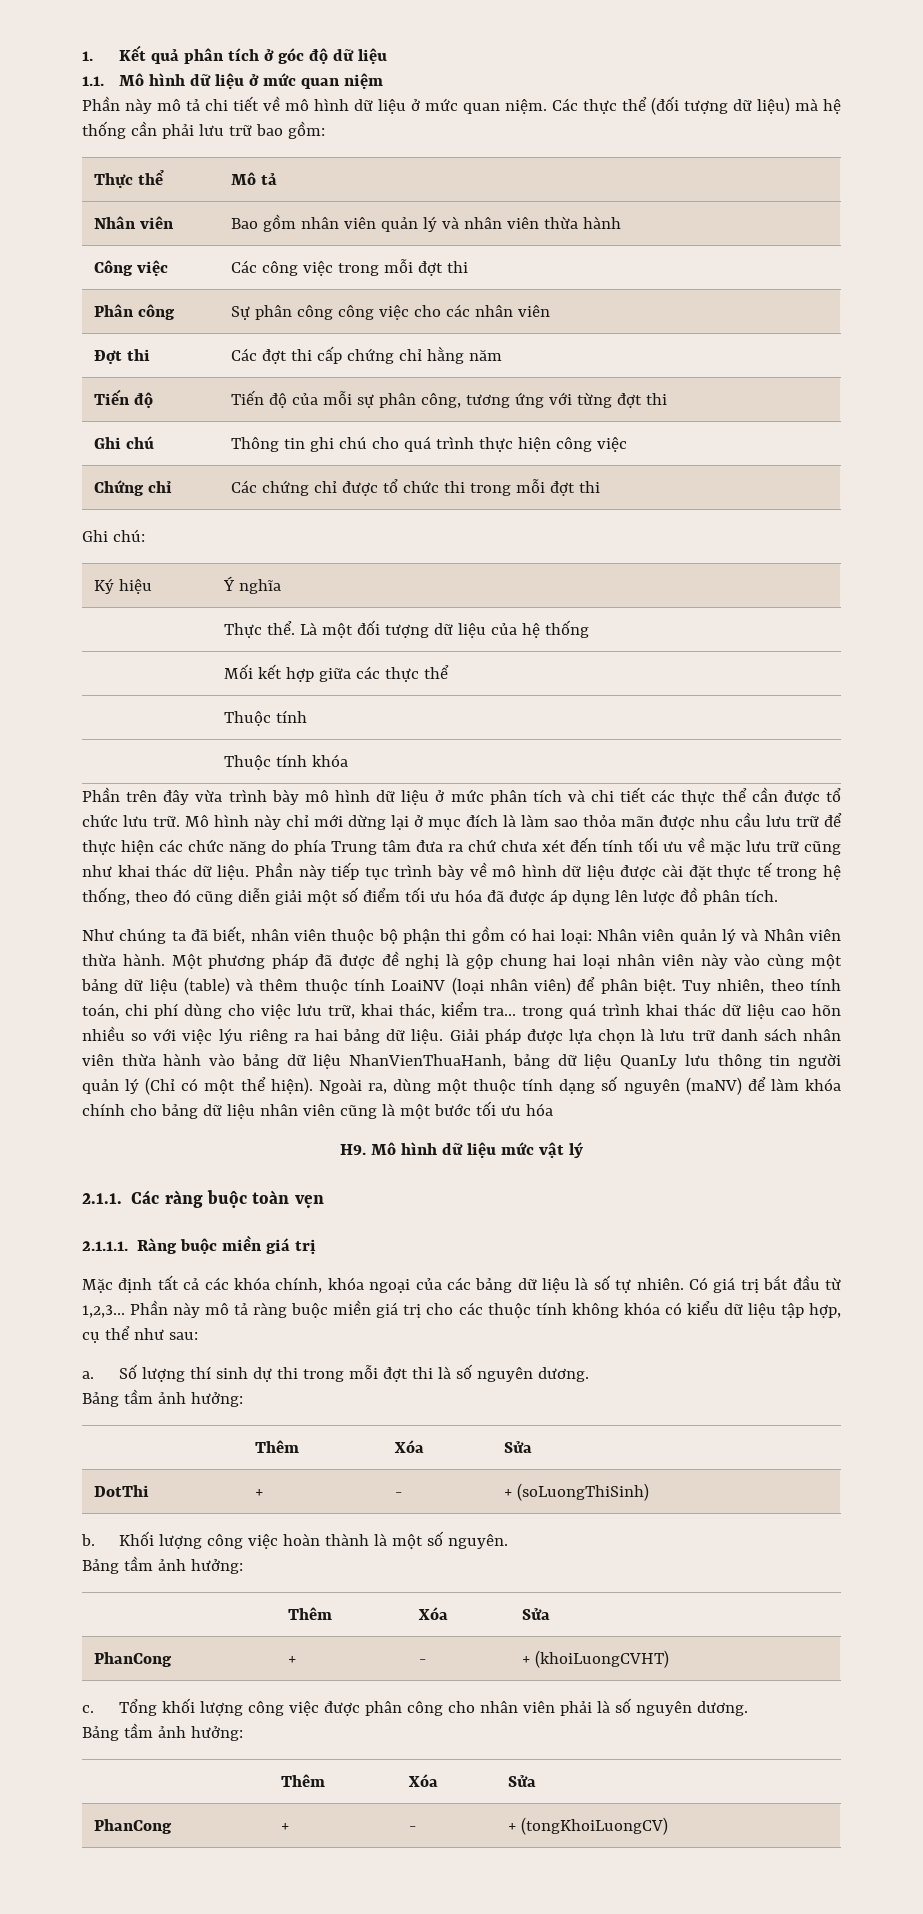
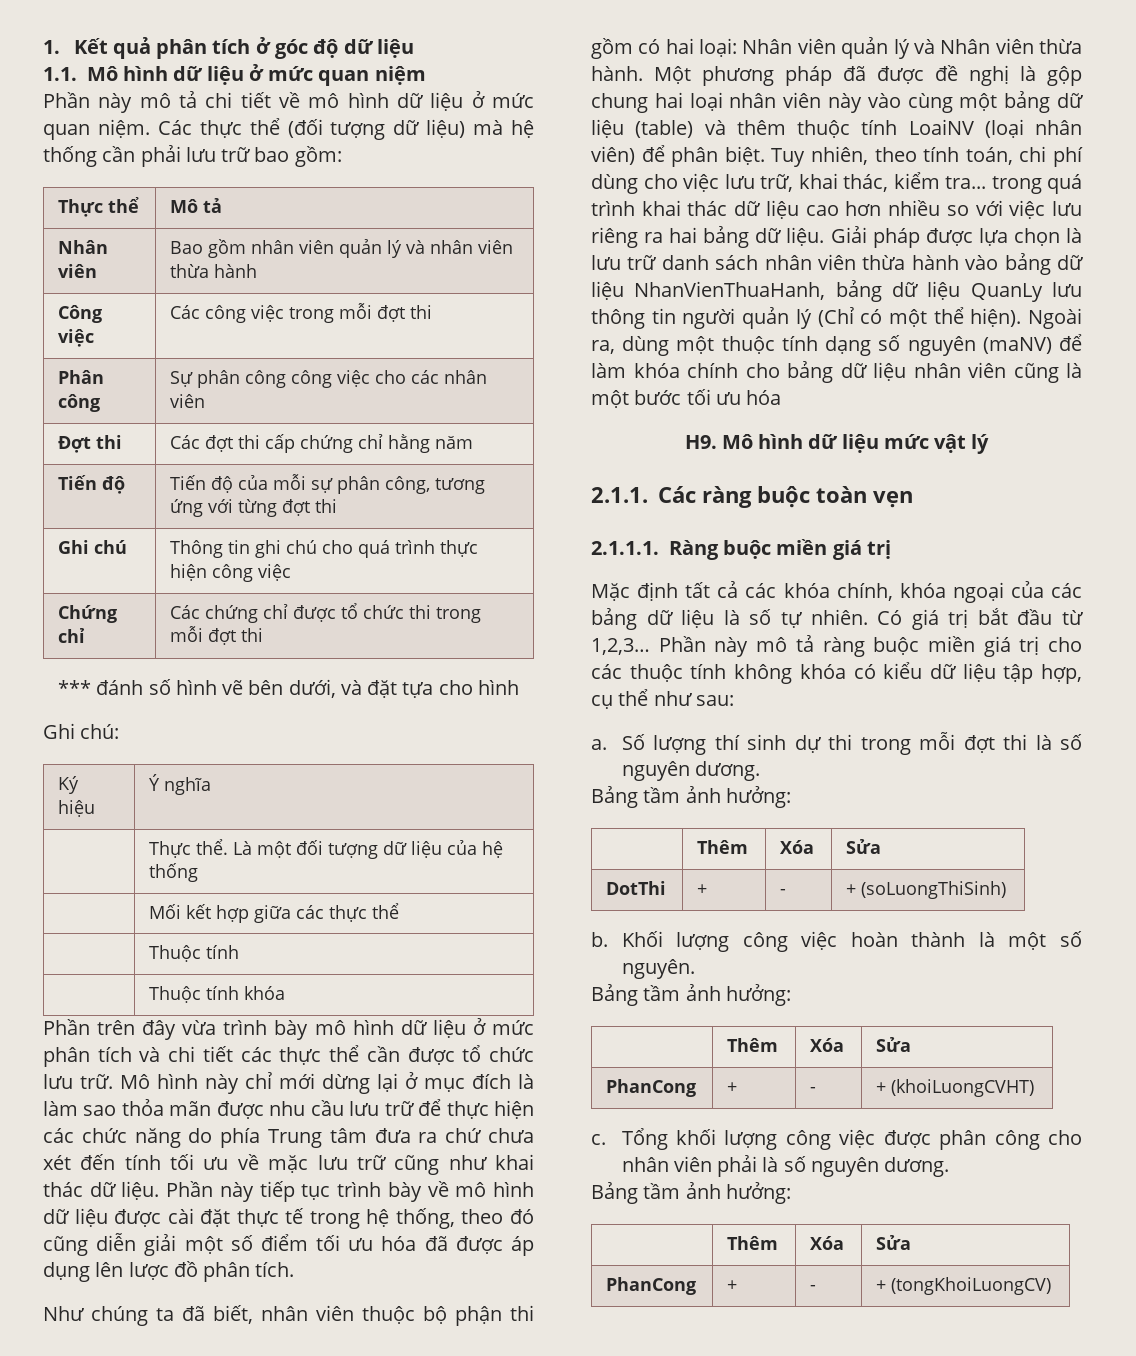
+ *** đánh số hình vẽ bên dưới, và đặt tựa cho hình
- Tuy nhiên, theo tính toán, chi phí dùng cho việc lưu trữ, khai thác, kiểm tra... trong quá trình khai thác dữ liệu cao hõn nhiều so với việc lýu riêng ra hai bảng dữ liệu.
+ Tuy nhiên, theo tính toán, chi phí dùng cho việc lưu trữ, khai thác, kiểm tra... trong quá trình khai thác dữ liệu cao hơn nhiều so với việc lưu riêng ra hai bảng dữ liệu.

